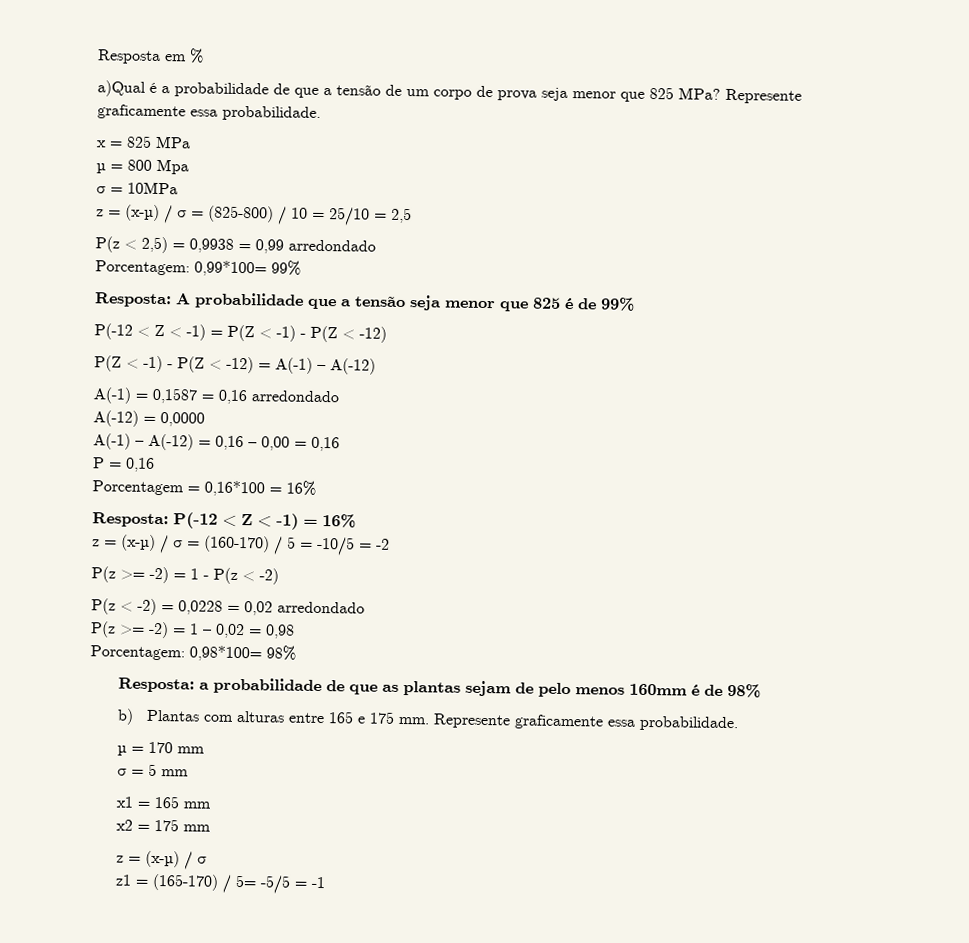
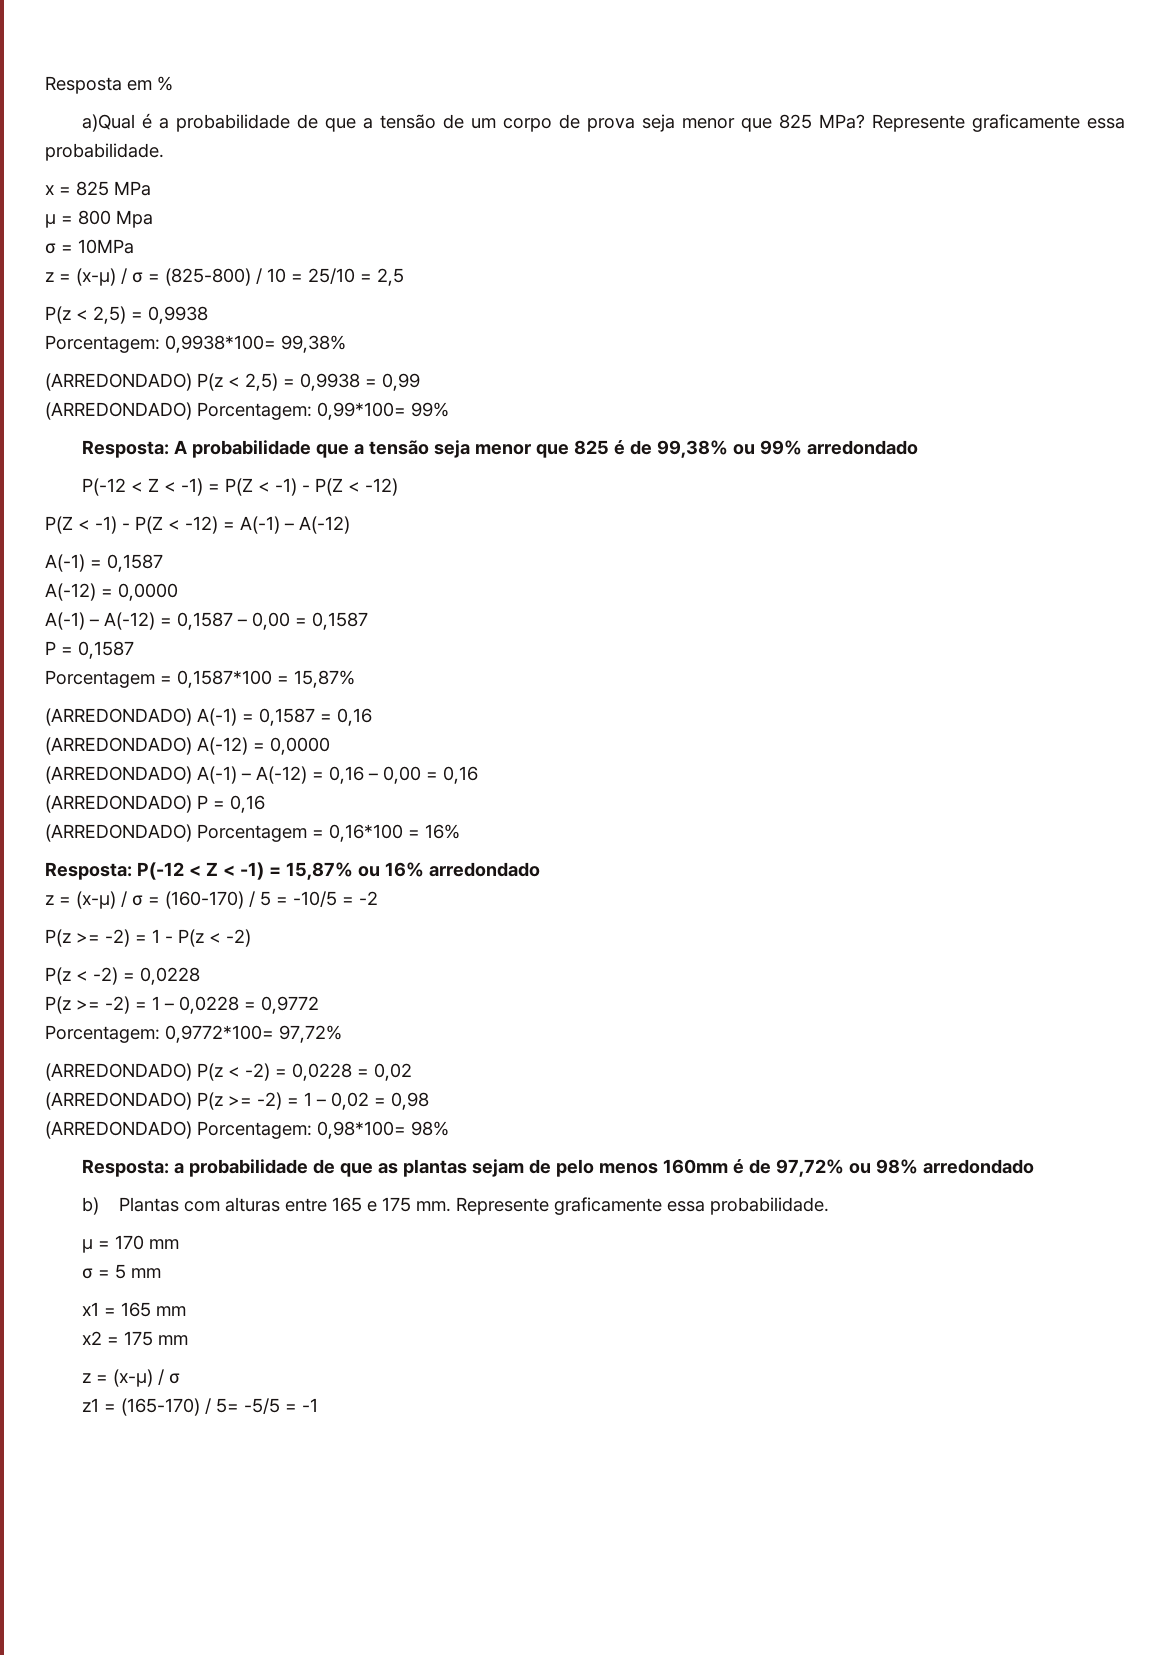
  z = (x-µ) / σ = (825-800) / 10 = 25/10 = 2,5
- P(z < 2,5) = 0,9938 = 0,99 arredondado
- Porcentagem: 0,99*100= 99%
+ P(z < 2,5) = 0,9938
+ Porcentagem: 0,9938*100= 99,38%
+ (ARREDONDADO) P(z < 2,5) = 0,9938 = 0,99
+ (ARREDONDADO) Porcentagem: 0,99*100= 99%
- Resposta: A probabilidade que a tensão seja menor que 825 é de 99%
+ Resposta: A probabilidade que a tensão seja menor que 825 é de 99,38% ou 99% arredondado
  P(Z < -1) - P(Z < -12) = A(-1) – A(-12)
- A(-1) = 0,1587 = 0,16 arredondado
+ A(-1) = 0,1587
- A(-1) – A(-12) = 0,16 – 0,00 = 0,16
+ A(-1) – A(-12) = 0,1587 – 0,00 = 0,1587
+ P = 0,1587
+ Porcentagem = 0,1587*100 = 15,87%
+ (ARREDONDADO) A(-1) = 0,1587 = 0,16
+ (ARREDONDADO) A(-12) = 0,0000
+ (ARREDONDADO) A(-1) – A(-12) = 0,16 – 0,00 = 0,16
- P = 0,16
+ (ARREDONDADO) P = 0,16
- Porcentagem = 0,16*100 = 16%
+ (ARREDONDADO) Porcentagem = 0,16*100 = 16%
- Resposta: P(-12 < Z < -1) = 16%
+ Resposta: P(-12 < Z < -1) = 15,87% ou 16% arredondado
  P(z >= -2) = 1 - P(z < -2)
- P(z < -2) = 0,0228 = 0,02 arredondado
- P(z >= -2) = 1 – 0,02 = 0,98
+ P(z < -2) = 0,0228
+ P(z >= -2) = 1 – 0,0228 = 0,9772
+ Porcentagem: 0,9772*100= 97,72%
+ (ARREDONDADO) P(z < -2) = 0,0228 = 0,02
+ (ARREDONDADO) P(z >= -2) = 1 – 0,02 = 0,98
- Porcentagem: 0,98*100= 98%
+ (ARREDONDADO) Porcentagem: 0,98*100= 98%
- Resposta: a probabilidade de que as plantas sejam de pelo menos 160mm é de 98%
+ Resposta: a probabilidade de que as plantas sejam de pelo menos 160mm é de 97,72% ou 98% arredondado

